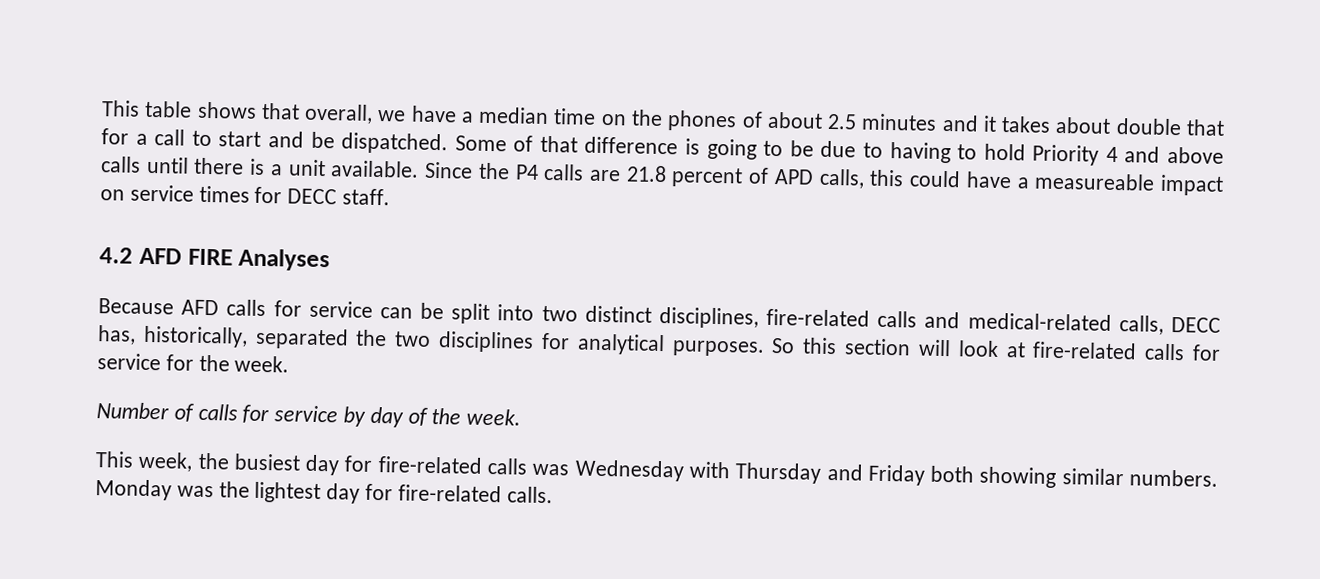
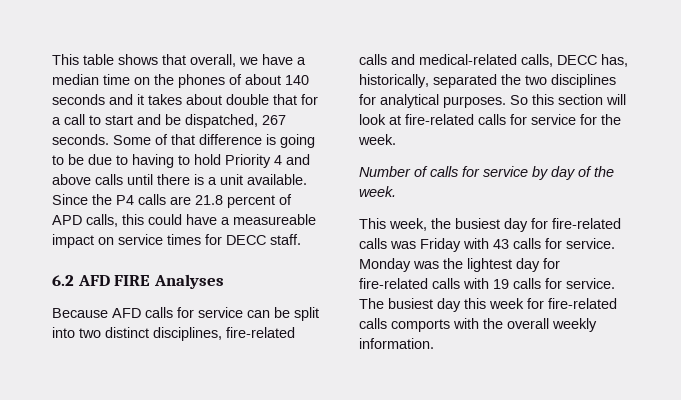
- This table shows that overall, we have a median time on the phones of about 2.5 minutes and it takes about double that for a call to start and be dispatched.
+ This table shows that overall, we have a median time on the phones of about 140 seconds and it takes about double that for a call to start and be dispatched, 267 seconds.
- 4.2 AFD FIRE Analyses
+ 6.2 AFD FIRE Analyses
- This week, the busiest day for fire-related calls was Wednesday with Thursday and Friday both showing similar numbers.
+ This week, the busiest day for fire-related calls was Friday with 43 calls for service.
- Monday was the lightest day for fire-related calls.
+ Monday was the lightest day for fire-related calls with 19 calls for service. The busiest day this week for fire-related calls comports with the overall weekly information.

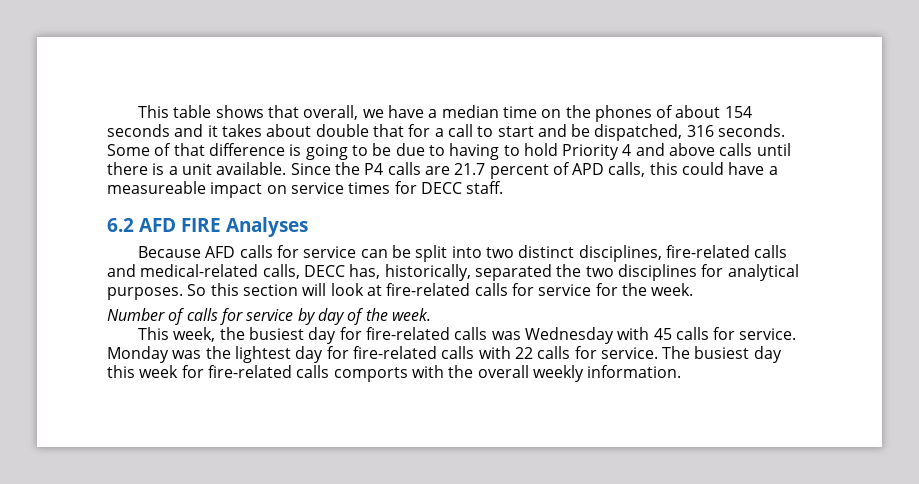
- This table shows that overall, we have a median time on the phones of about 140 seconds and it takes about double that for a call to start and be dispatched, 267 seconds.
+ This table shows that overall, we have a median time on the phones of about 154 seconds and it takes about double that for a call to start and be dispatched, 316 seconds.
- Since the P4 calls are 21.8 percent of APD calls, this could have a measureable impact on service times for DECC staff.
+ Since the P4 calls are 21.7 percent of APD calls, this could have a measureable impact on service times for DECC staff.
- This week, the busiest day for fire-related calls was Friday with 43 calls for service.
+ This week, the busiest day for fire-related calls was Wednesday with 45 calls for service.
- Monday was the lightest day for fire-related calls with 19 calls for service.
+ Monday was the lightest day for fire-related calls with 22 calls for service.

